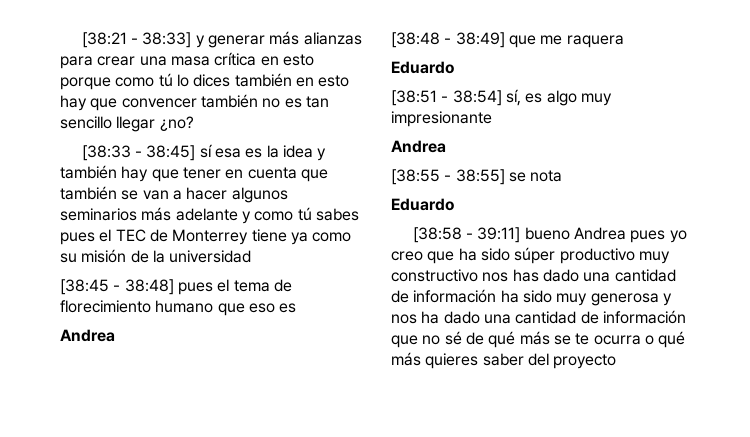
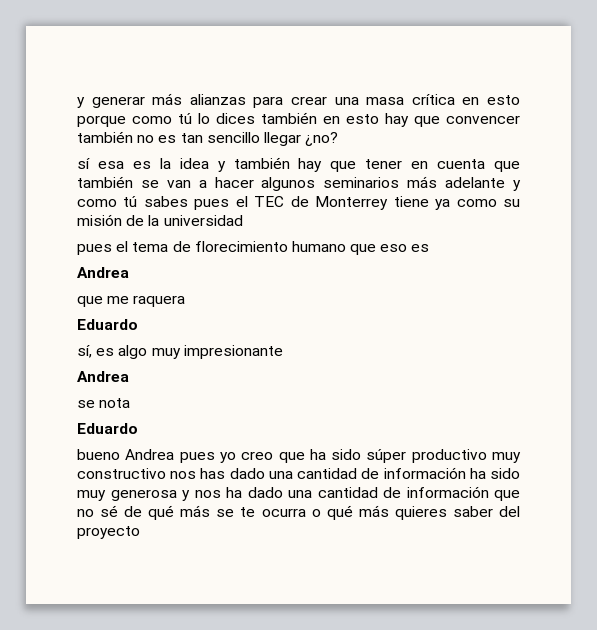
- [38:21 - 38:33] y generar más alianzas para crear una masa crítica en esto porque como tú lo dices también en esto hay que convencer también no es tan sencillo llegar ¿no?
+ y generar más alianzas para crear una masa crítica en esto porque como tú lo dices también en esto hay que convencer también no es tan sencillo llegar ¿no?
- [38:33 - 38:45] sí esa es la idea y también hay que tener en cuenta que también se van a hacer algunos seminarios más adelante y como tú sabes pues el TEC de Monterrey tiene ya como su misión de la universidad
+ sí esa es la idea y también hay que tener en cuenta que también se van a hacer algunos seminarios más adelante y como tú sabes pues el TEC de Monterrey tiene ya como su misión de la universidad
- [38:45 - 38:48] pues el tema de florecimiento humano que eso es
+ pues el tema de florecimiento humano que eso es
- [38:48 - 38:49] que me raquera
+ que me raquera
- [38:51 - 38:54] sí, es algo muy impresionante
+ sí, es algo muy impresionante
- [38:55 - 38:55] se nota
+ se nota
- [38:58 - 39:11] bueno Andrea pues yo creo que ha sido súper productivo muy constructivo nos has dado una cantidad de información ha sido muy generosa y nos ha dado una cantidad de información que no sé de qué más se te ocurra o qué más quieres saber del proyecto
+ bueno Andrea pues yo creo que ha sido súper productivo muy constructivo nos has dado una cantidad de información ha sido muy generosa y nos ha dado una cantidad de información que no sé de qué más se te ocurra o qué más quieres saber del proyecto

